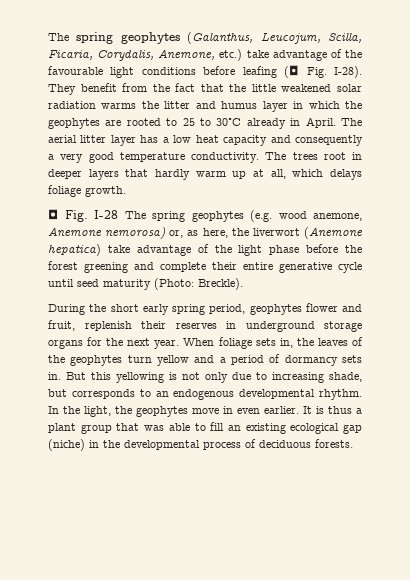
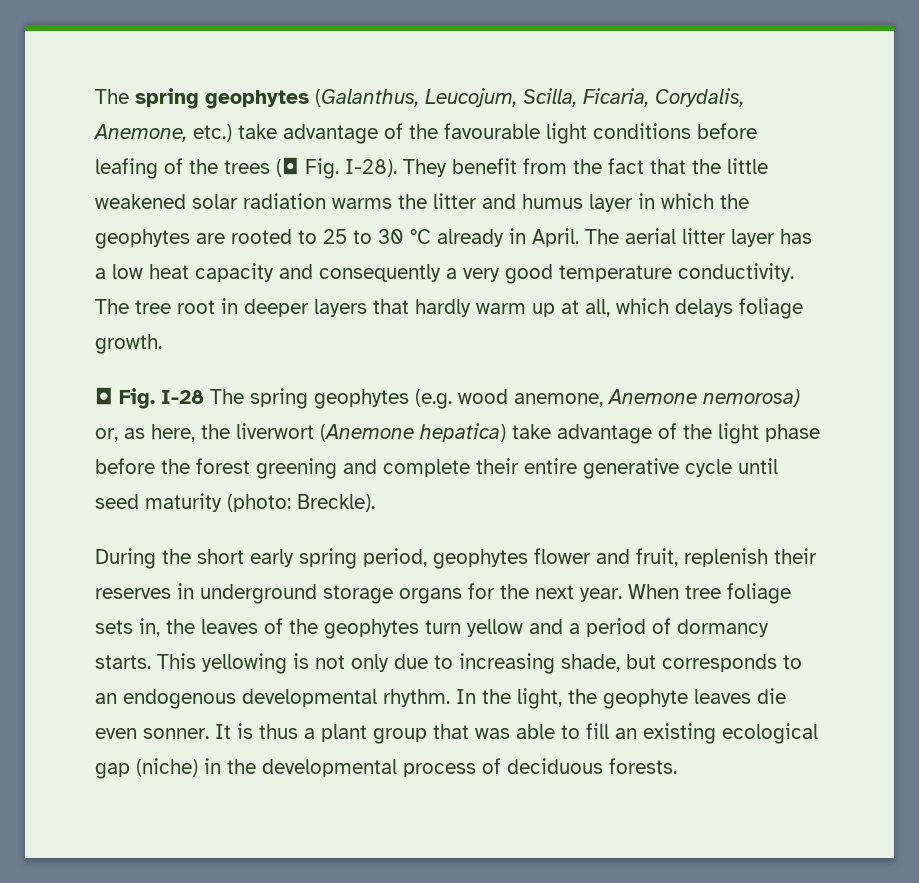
- The spring geophytes (Galanthus, Leucojum, Scilla, Ficaria, Corydalis, Anemone, etc.) take advantage of the favourable light conditions before leafing (◘ Fig. I-28).
+ The spring geophytes (Galanthus, Leucojum, Scilla, Ficaria, Corydalis, Anemone, etc.) take advantage of the favourable light conditions before leafing of the trees (◘ Fig. I-28).
- They benefit from the fact that the little weakened solar radiation warms the litter and humus layer in which the geophytes are rooted to 25 to 30°C already in April.
+ They benefit from the fact that the little weakened solar radiation warms the litter and humus layer in which the geophytes are rooted to 25 to 30 °C already in April.
- The trees root in deeper layers that hardly warm up at all, which delays foliage growth.
+ The tree root in deeper layers that hardly warm up at all, which delays foliage growth.
- ◘ Fig. I-28 The spring geophytes (e.g. wood anemone, Anemone nemorosa) or, as here, the liverwort (Anemone hepatica) take advantage of the light phase before the forest greening and complete their entire generative cycle until seed maturity (Photo: Breckle).
+ ◘ Fig. I-28 The spring geophytes (e.g. wood anemone, Anemone nemorosa) or, as here, the liverwort (Anemone hepatica) take advantage of the light phase before the forest greening and complete their entire generative cycle until seed maturity (photo: Breckle).
- When foliage sets in, the leaves of the geophytes turn yellow and a period of dormancy sets in. But this yellowing is not only due to increasing shade, but corresponds to an endogenous developmental rhythm.
+ When tree foliage sets in, the leaves of the geophytes turn yellow and a period of dormancy starts. This yellowing is not only due to increasing shade, but corresponds to an endogenous developmental rhythm.
- In the light, the geophytes move in even earlier.
+ In the light, the geophyte leaves die even sonner.

